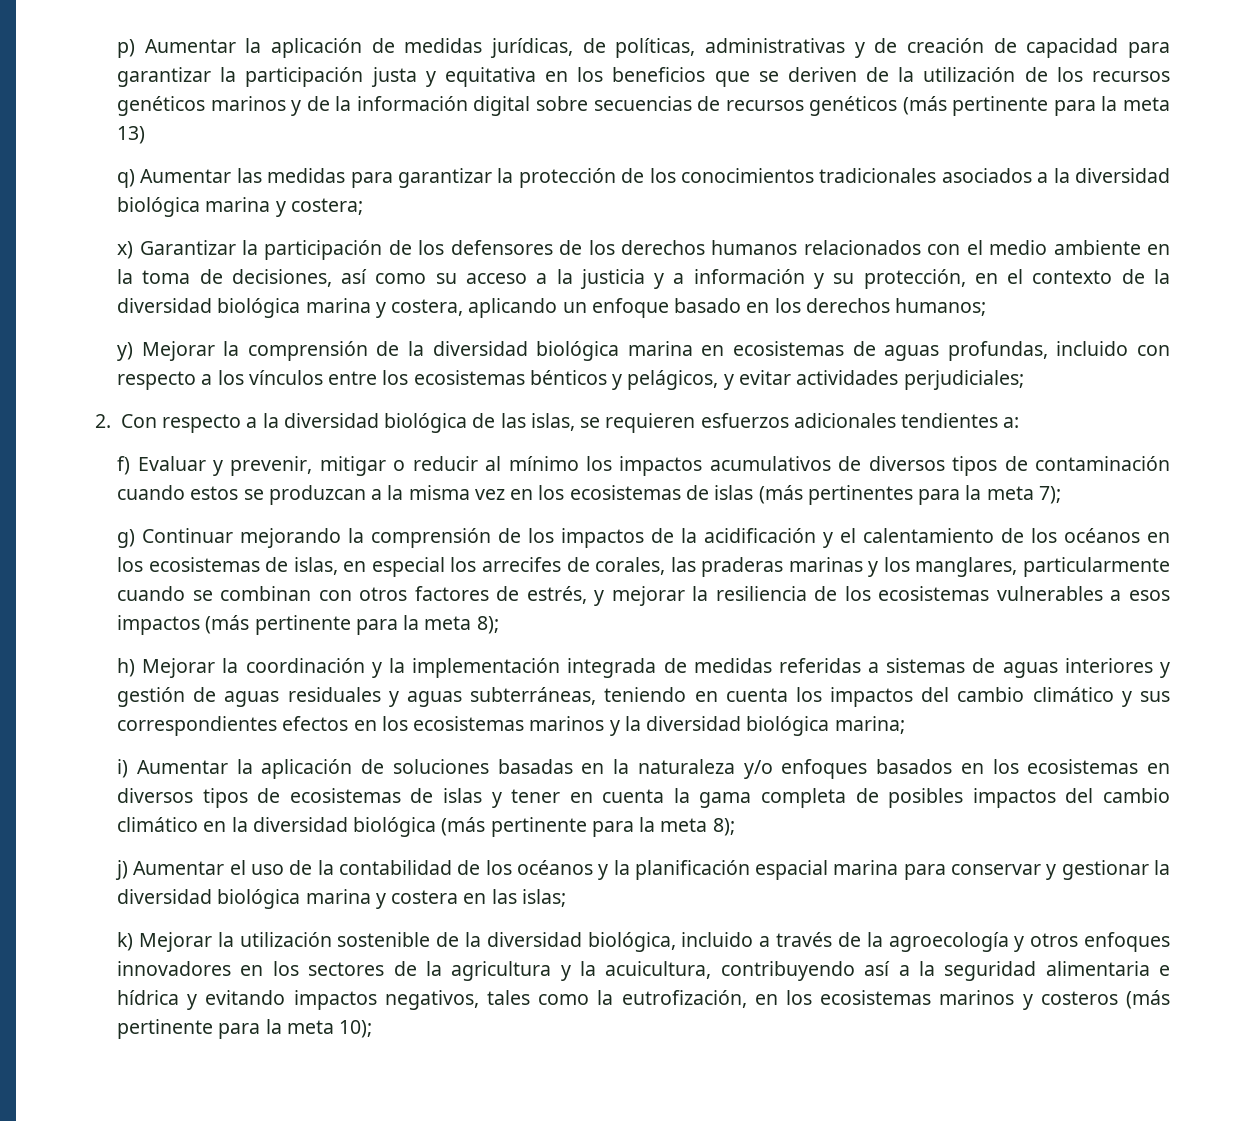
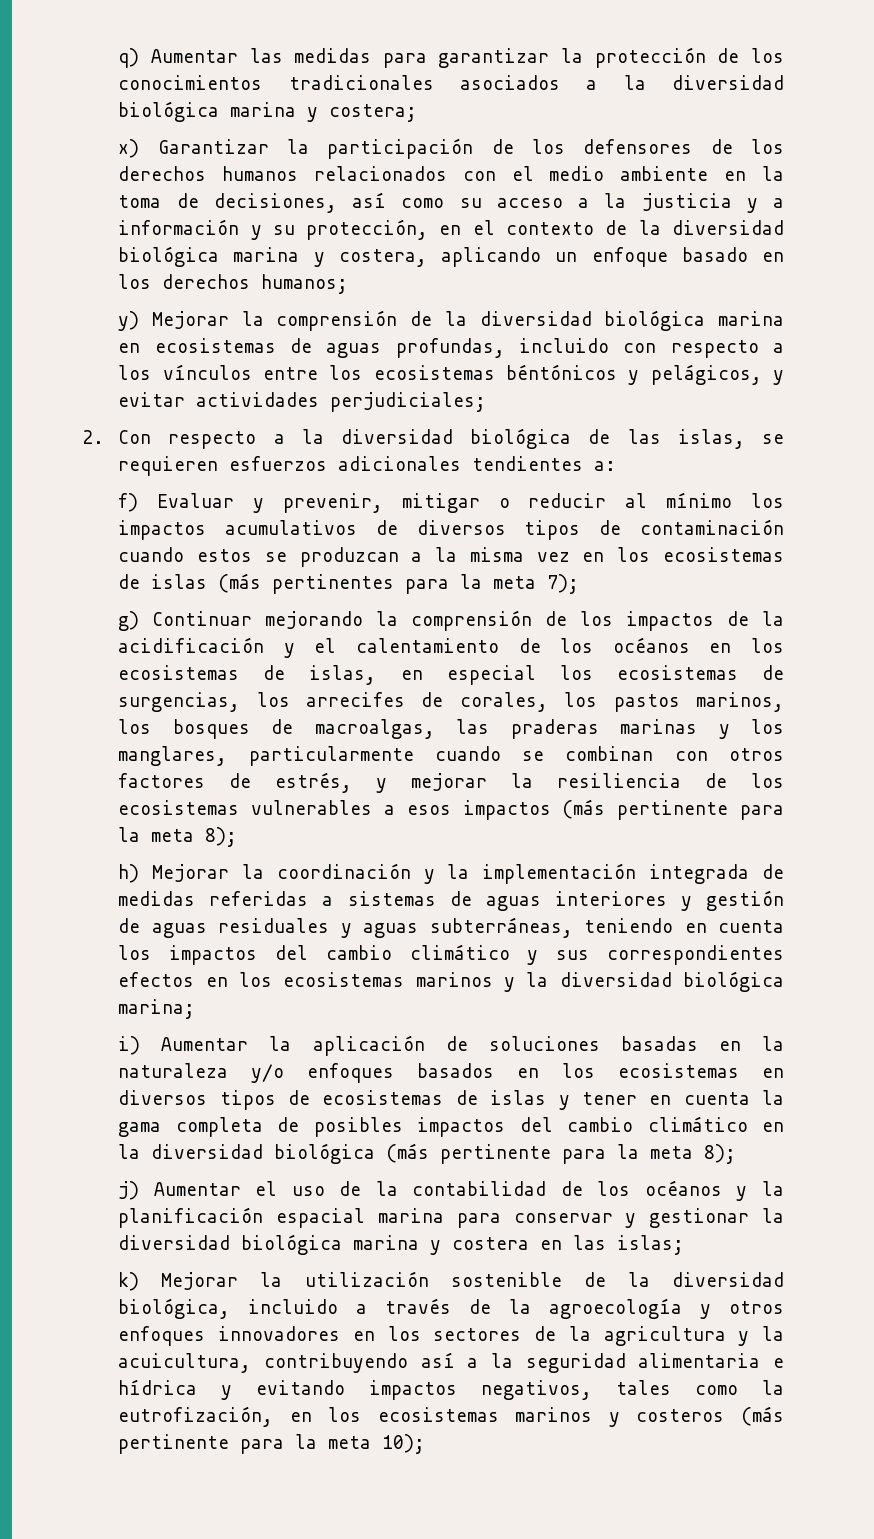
- p) Aumentar la aplicación de medidas jurídicas, de políticas, administrativas y de creación de capacidad para garantizar la participación justa y equitativa en los beneficios que se deriven de la utilización de los recursos genéticos marinos y de la información digital sobre secuencias de recursos genéticos (más pertinente para la meta 13)
- y) Mejorar la comprensión de la diversidad biológica marina en ecosistemas de aguas profundas, incluido con respecto a los vínculos entre los ecosistemas bénticos y pelágicos, y evitar actividades perjudiciales;
+ y) Mejorar la comprensión de la diversidad biológica marina en ecosistemas de aguas profundas, incluido con respecto a los vínculos entre los ecosistemas béntónicos y pelágicos, y evitar actividades perjudiciales;
- g) Continuar mejorando la comprensión de los impactos de la acidificación y el calentamiento de los océanos en los ecosistemas de islas, en especial los arrecifes de corales, las praderas marinas y los manglares, particularmente cuando se combinan con otros factores de estrés, y mejorar la resiliencia de los ecosistemas vulnerables a esos impactos (más pertinente para la meta 8);
+ g) Continuar mejorando la comprensión de los impactos de la acidificación y el calentamiento de los océanos en los ecosistemas de islas, en especial los ecosistemas de surgencias, los arrecifes de corales, los pastos marinos, los bosques de macroalgas, las praderas marinas y los manglares, particularmente cuando se combinan con otros factores de estrés, y mejorar la resiliencia de los ecosistemas vulnerables a esos impactos (más pertinente para la meta 8);

